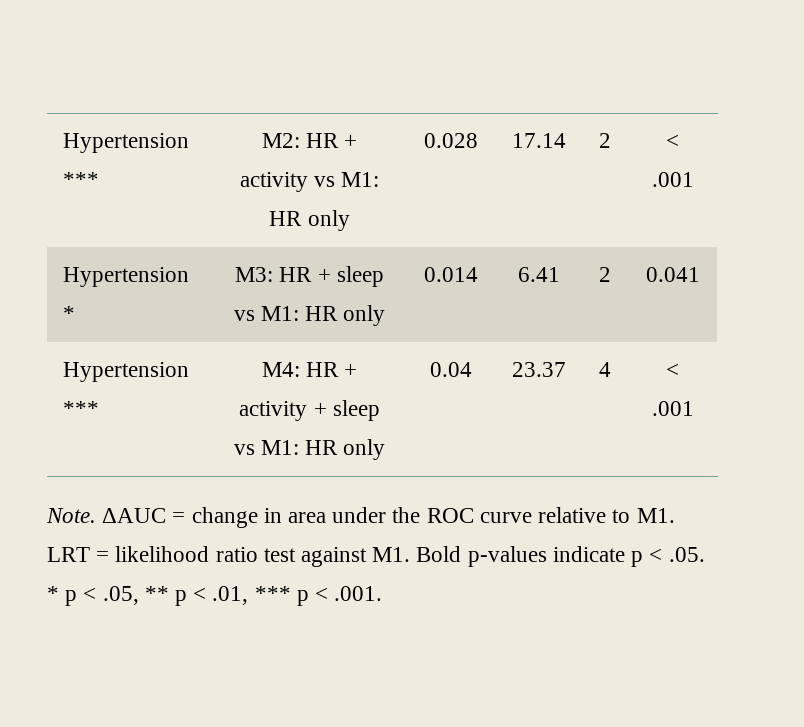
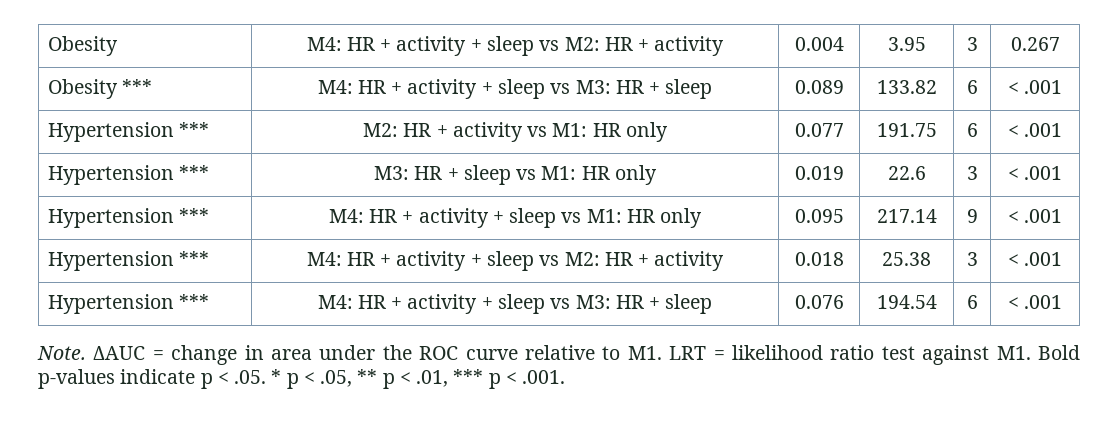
+ Obesity | M4: HR + activity + sleep vs M2: HR + activity | 0.004 | 3.95 | 3 | 0.267
+ Obesity *** | M4: HR + activity + sleep vs M3: HR + sleep | 0.089 | 133.82 | 6 | < .001
- Hypertension *** | M2: HR + activity vs M1: HR only | 0.028 | 17.14 | 2 | < .001
- Hypertension * | M3: HR + sleep vs M1: HR only | 0.014 | 6.41 | 2 | 0.041
+ Hypertension *** | M2: HR + activity vs M1: HR only | 0.077 | 191.75 | 6 | < .001
+ Hypertension *** | M3: HR + sleep vs M1: HR only | 0.019 | 22.6 | 3 | < .001
- Hypertension *** | M4: HR + activity + sleep vs M1: HR only | 0.04 | 23.37 | 4 | < .001
+ Hypertension *** | M4: HR + activity + sleep vs M1: HR only | 0.095 | 217.14 | 9 | < .001
+ Hypertension *** | M4: HR + activity + sleep vs M2: HR + activity | 0.018 | 25.38 | 3 | < .001
+ Hypertension *** | M4: HR + activity + sleep vs M3: HR + sleep | 0.076 | 194.54 | 6 | < .001

